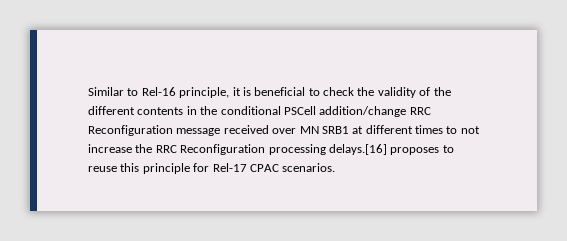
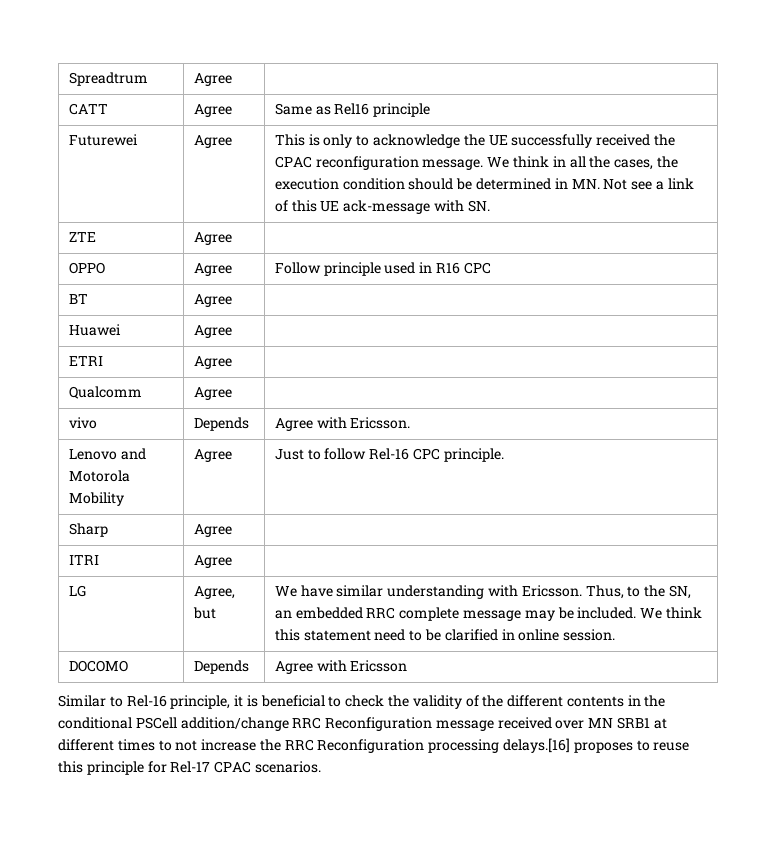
+ Spreadtrum | Agree |
+ CATT | Agree | Same as Rel16 principle
+ Futurewei | Agree | This is only to acknowledge the UE successfully received the CPAC reconfiguration message. We think in all the cases, the execution condition should be determined in MN. Not see a link of this UE ack-message with SN.
+ ZTE | Agree |
+ OPPO | Agree | Follow principle used in R16 CPC
+ BT | Agree |
+ Huawei | Agree |
+ ETRI | Agree |
+ Qualcomm | Agree |
+ vivo | Depends | Agree with Ericsson.
+ Lenovo and Motorola Mobility | Agree | Just to follow Rel-16 CPC principle.
+ Sharp | Agree |
+ ITRI | Agree |
+ LG | Agree, but | We have similar understanding with Ericsson. Thus, to the SN, an embedded RRC complete message may be included. We think this statement need to be clarified in online session.
+ DOCOMO | Depends | Agree with Ericsson

